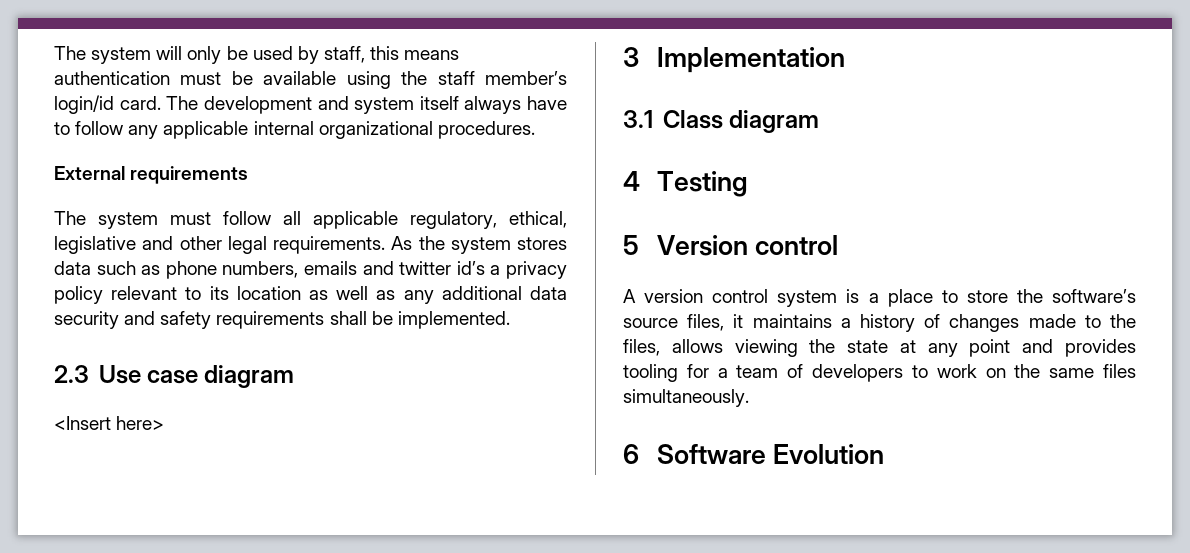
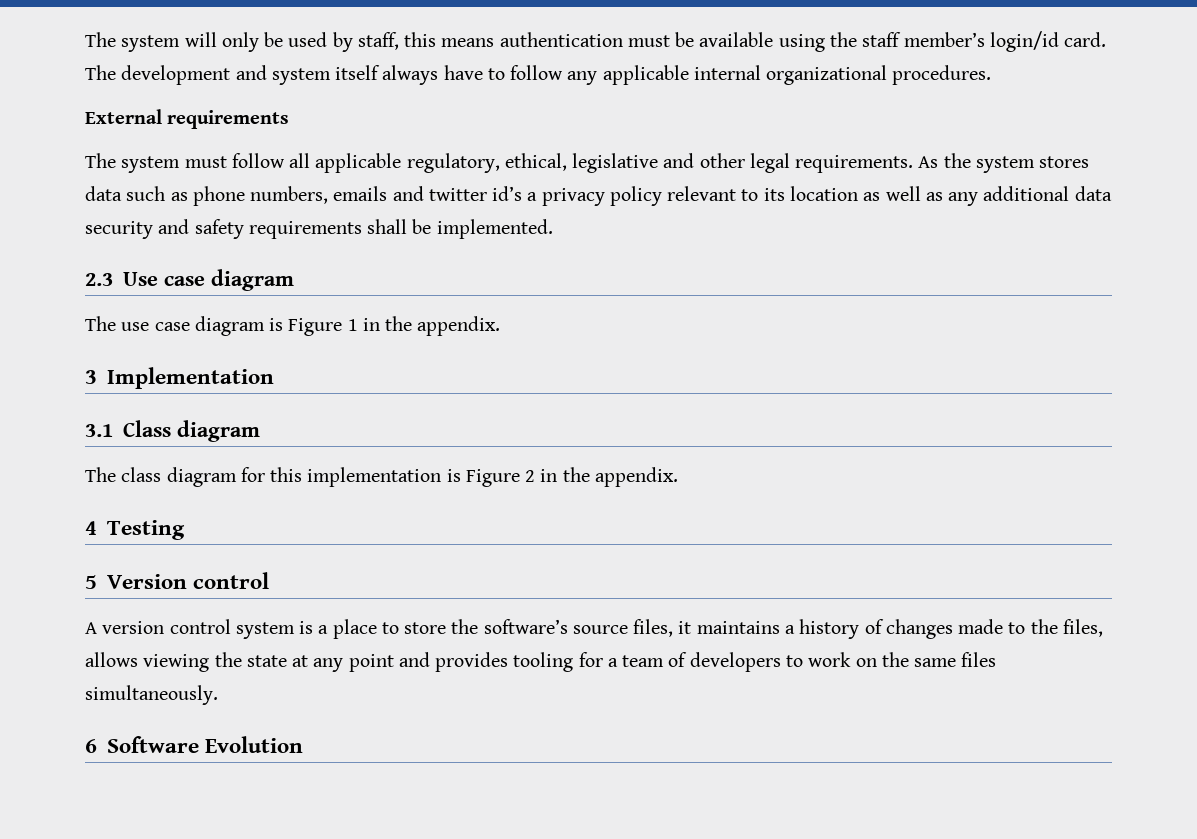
- <Insert here>
+ The use case diagram is Figure 1 in the appendix.
+ The class diagram for this implementation is Figure 2 in the appendix.

